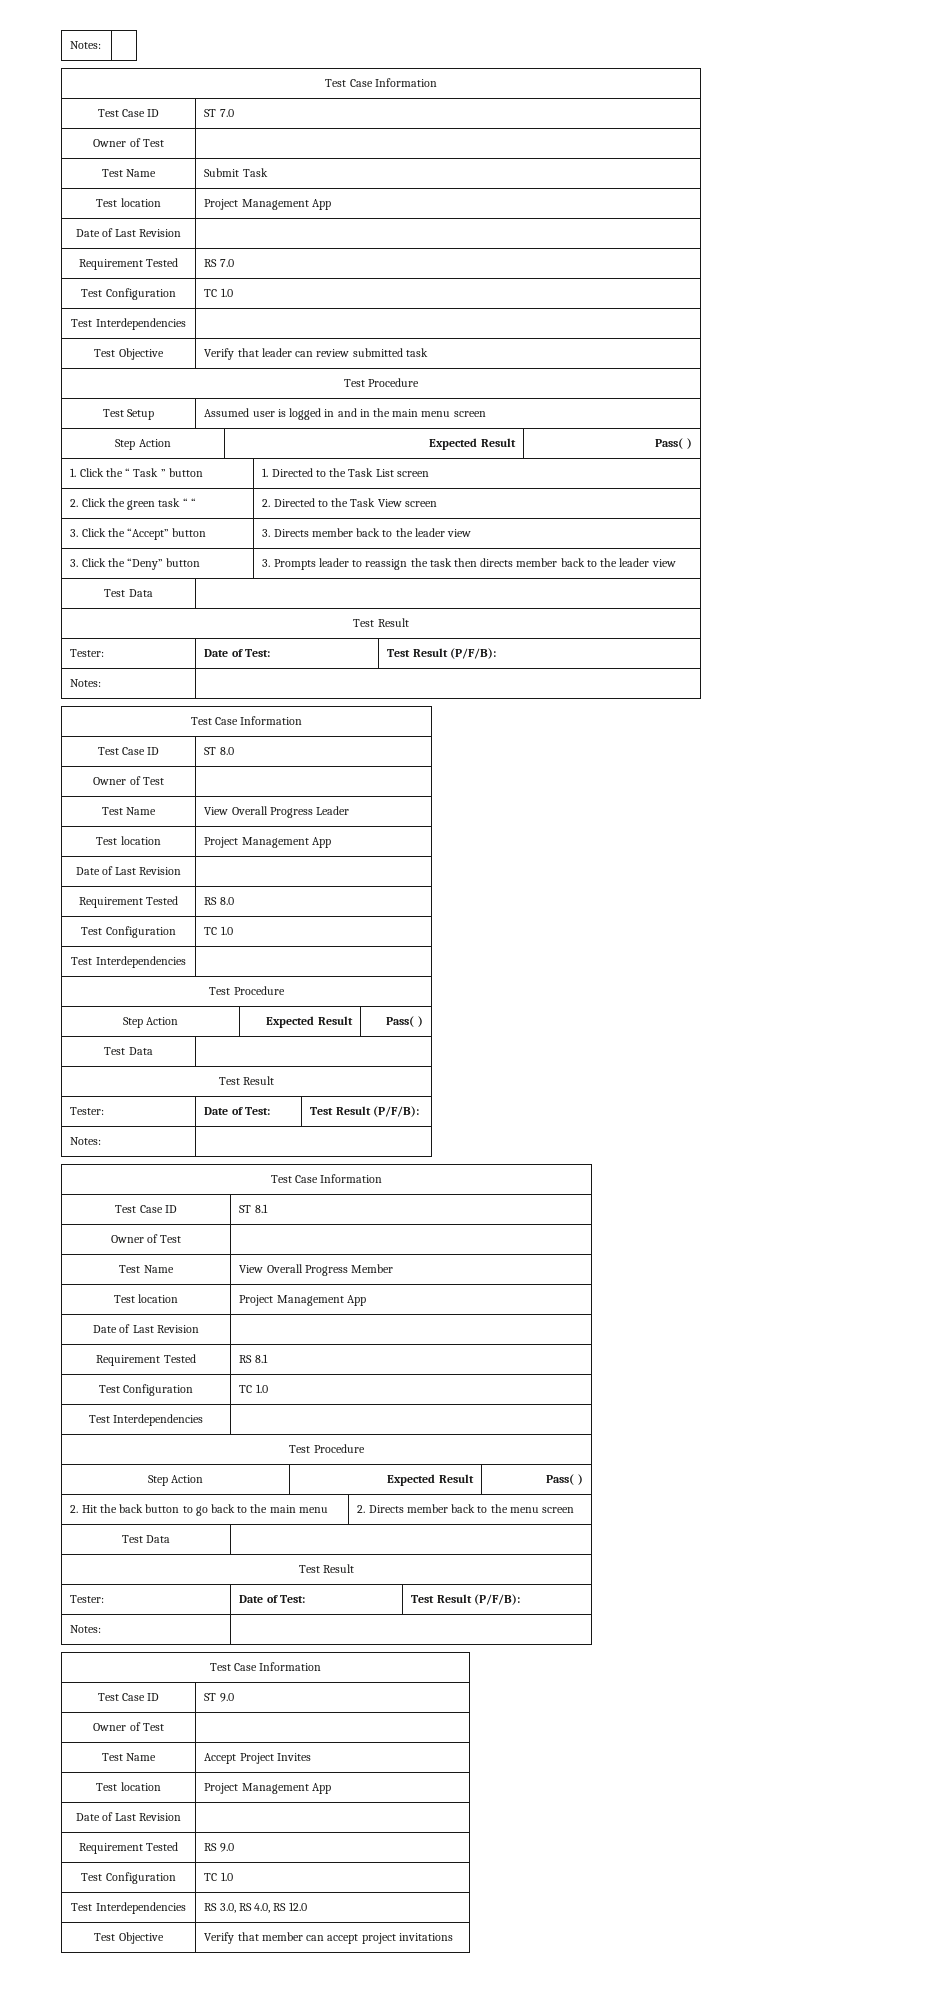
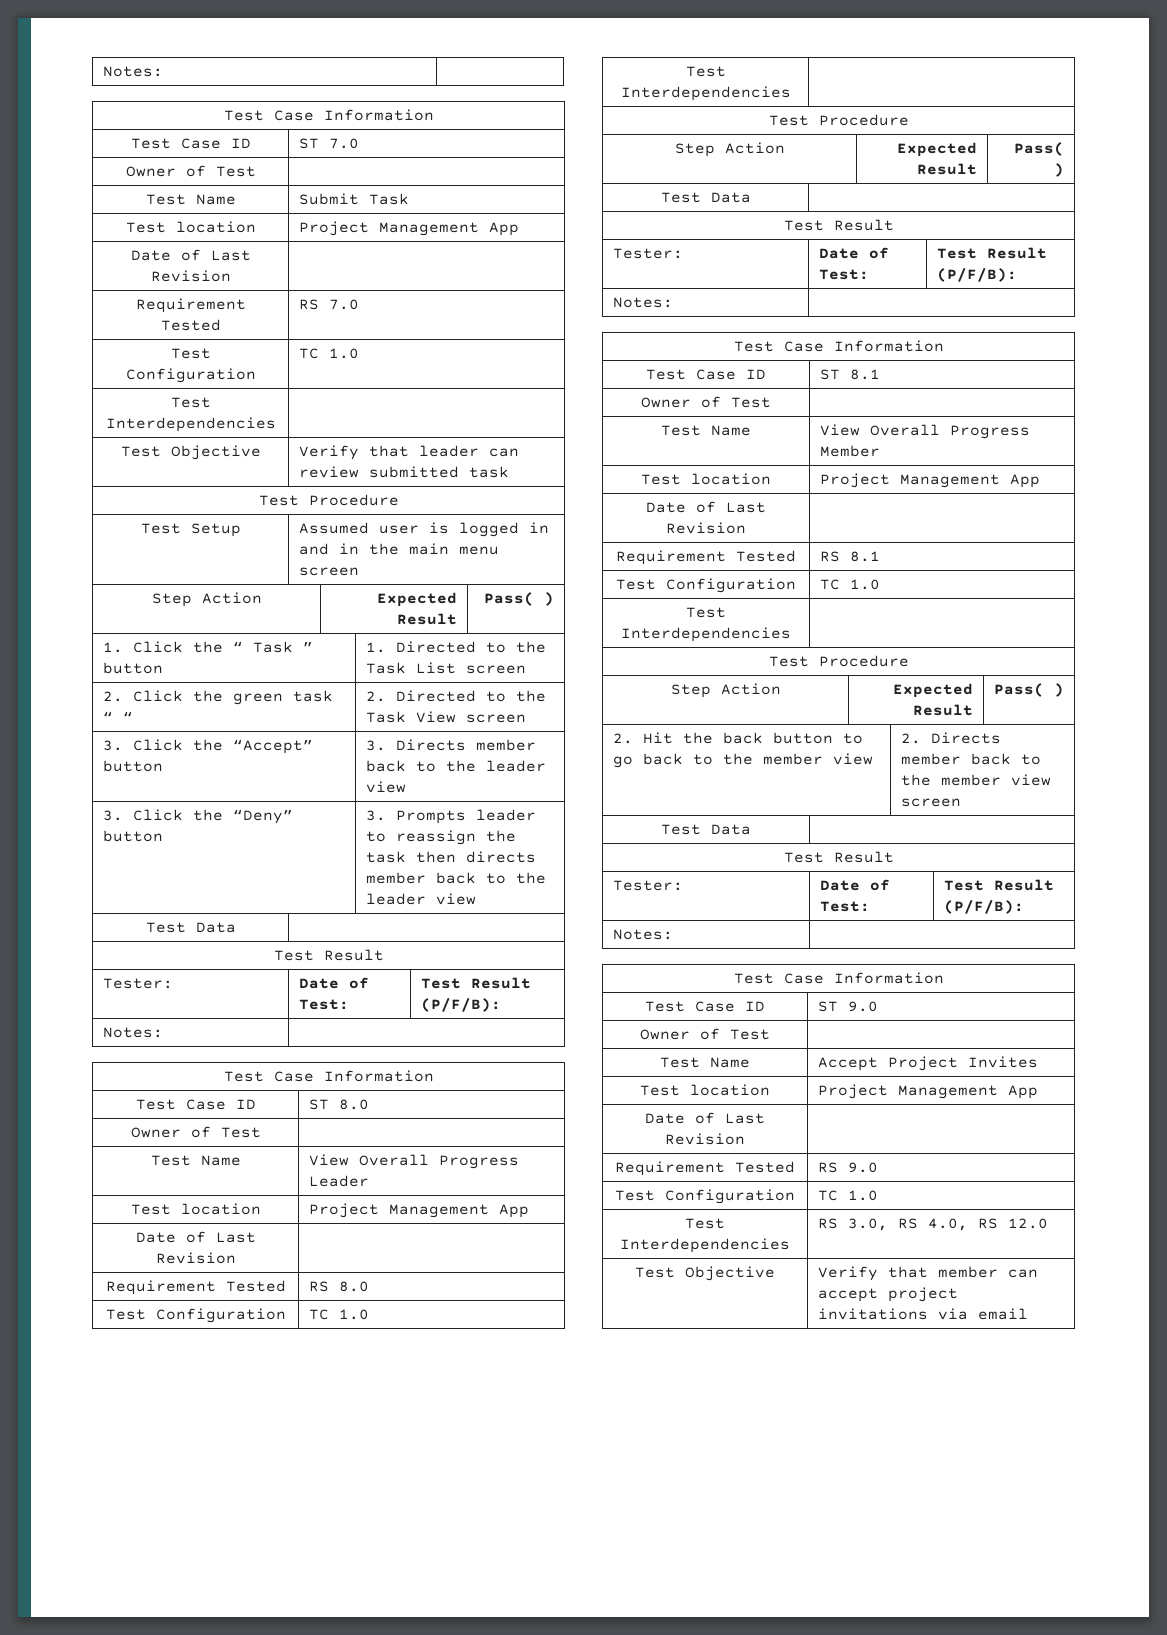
- 2. Hit the back button to go back to the main menu | 2. Directs member back to the menu screen
+ 2. Hit the back button to go back to the member view | 2. Directs member back to the member view screen
- Test Objective | Verify that member can accept project invitations
+ Test Objective | Verify that member can accept project invitations via email

